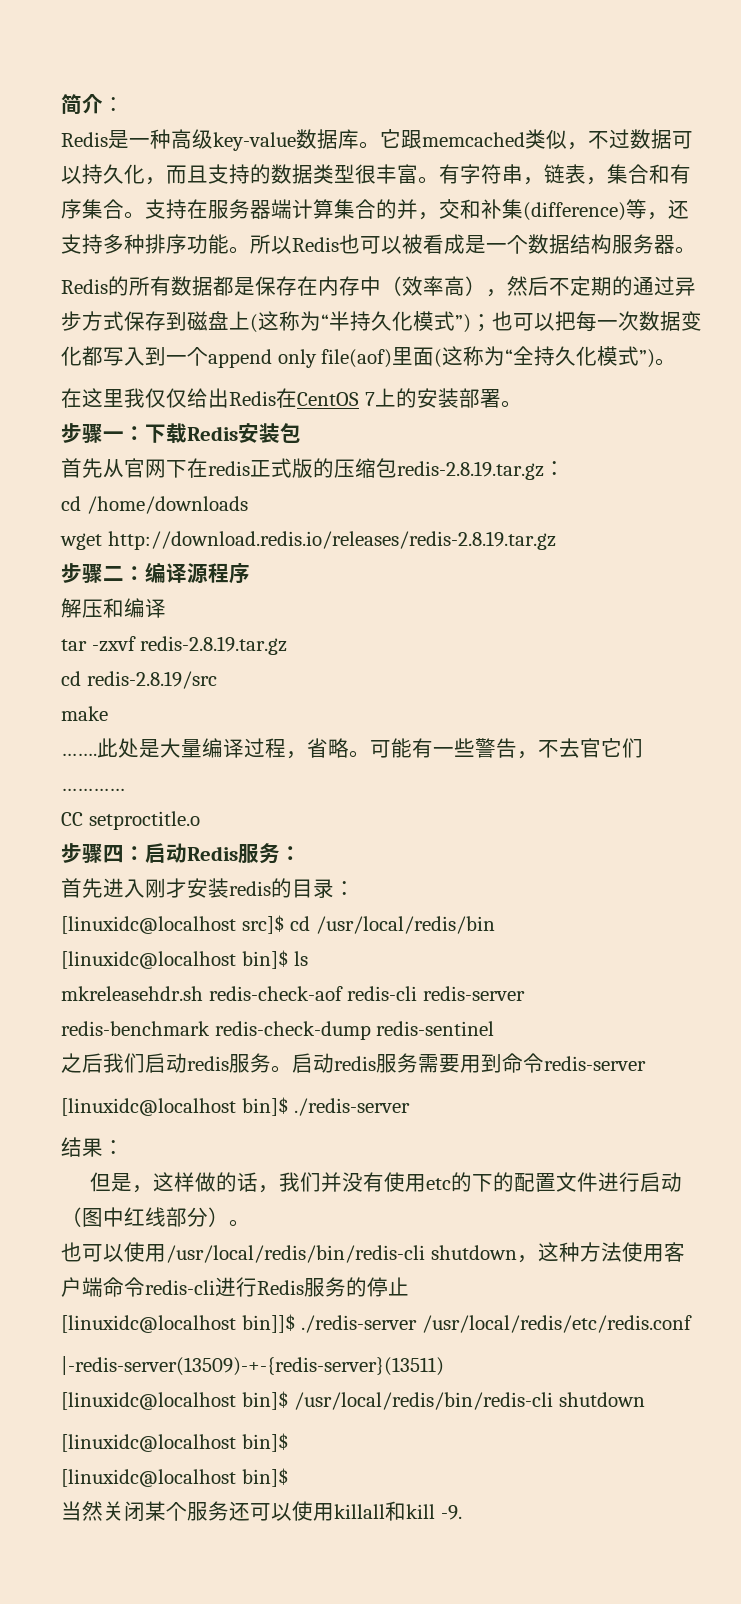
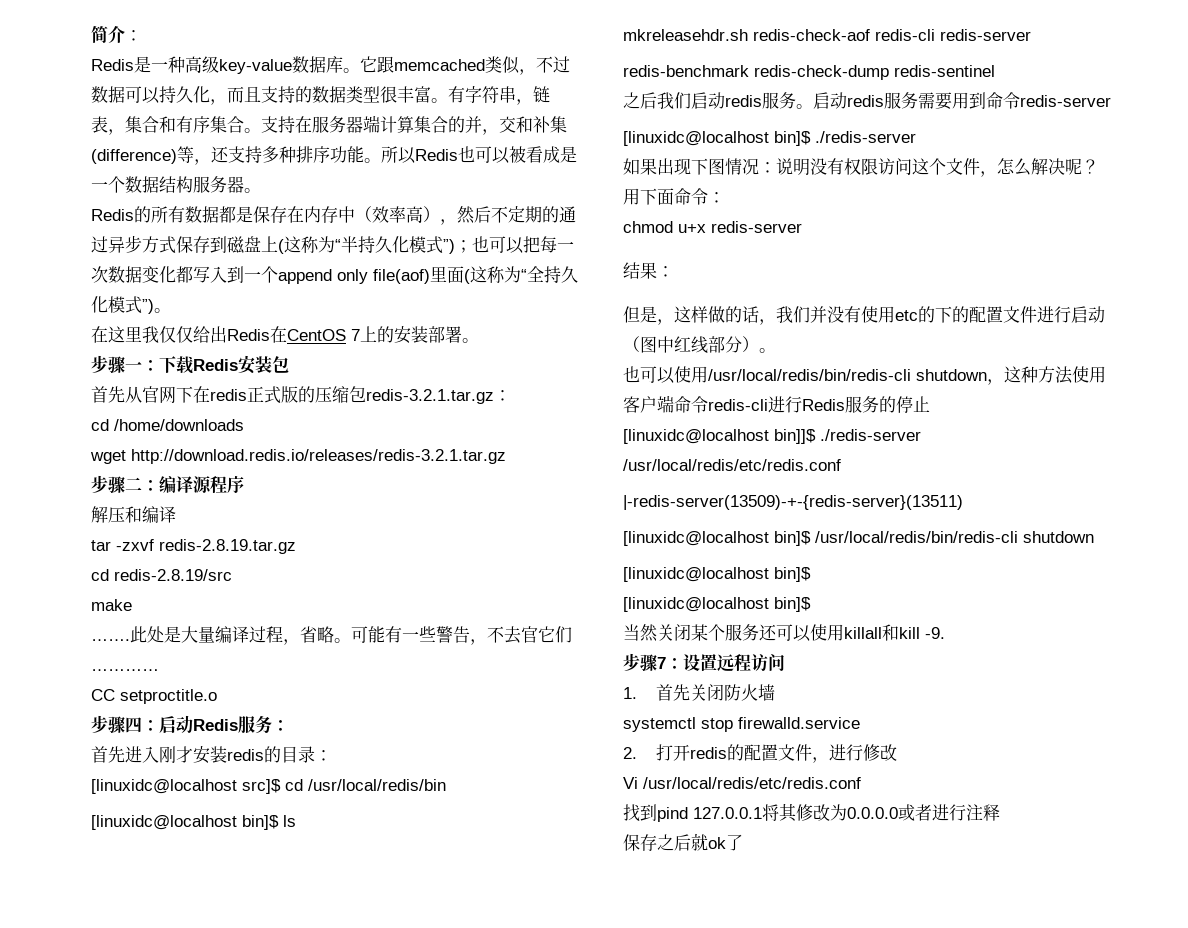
- 首先从官网下在redis正式版的压缩包redis-2.8.19.tar.gz：
+ 首先从官网下在redis正式版的压缩包redis-3.2.1.tar.gz：
- wget http://download.redis.io/releases/redis-2.8.19.tar.gz
+ wget http://download.redis.io/releases/redis-3.2.1.tar.gz
+ 如果出现下图情况：说明没有权限访问这个文件，怎么解决呢？用下面命令：
+ chmod u+x redis-server
+ 步骤7：设置远程访问
+ 1.首先关闭防火墙
+ systemctl stop firewalld.service
+ 2.打开redis的配置文件，进行修改
+ Vi /usr/local/redis/etc/redis.conf
+ 找到pind 127.0.0.1将其修改为0.0.0.0或者进行注释
+ 保存之后就ok了

